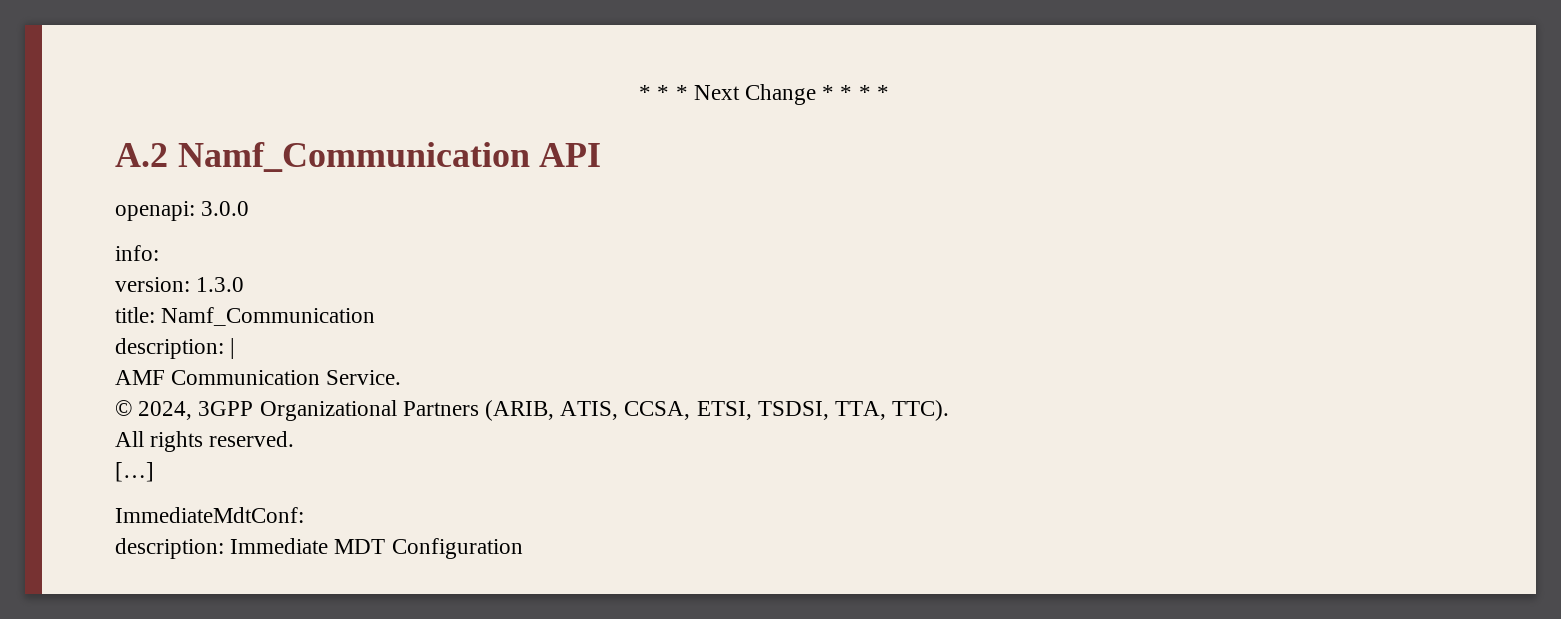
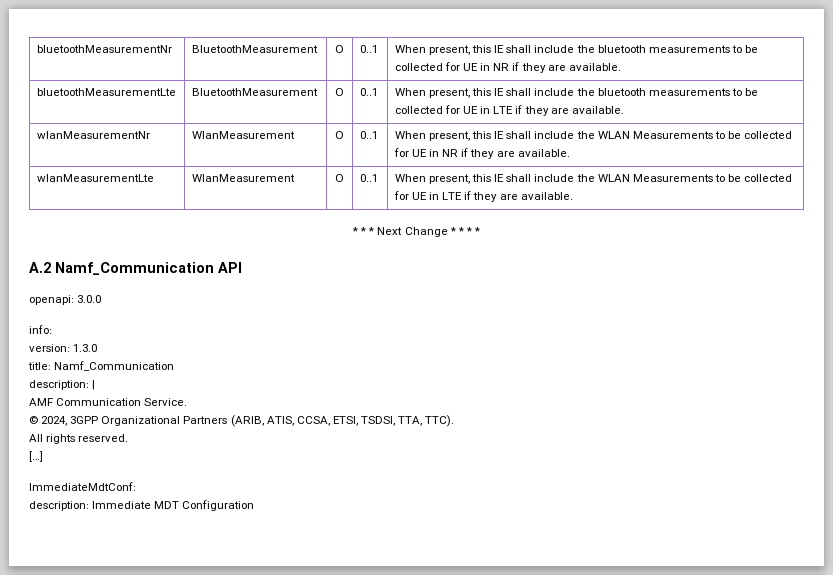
+ bluetoothMeasurementNr | BluetoothMeasurement | O | 0..1 | When present, this IE shall include the bluetooth measurements to be collected for UE in NR if they are available.
+ bluetoothMeasurementLte | BluetoothMeasurement | O | 0..1 | When present, this IE shall include the bluetooth measurements to be collected for UE in LTE if they are available.
+ wlanMeasurementNr | WlanMeasurement | O | 0..1 | When present, this IE shall include the WLAN Measurements to be collected for UE in NR if they are available.
+ wlanMeasurementLte | WlanMeasurement | O | 0..1 | When present, this IE shall include the WLAN Measurements to be collected for UE in LTE if they are available.

